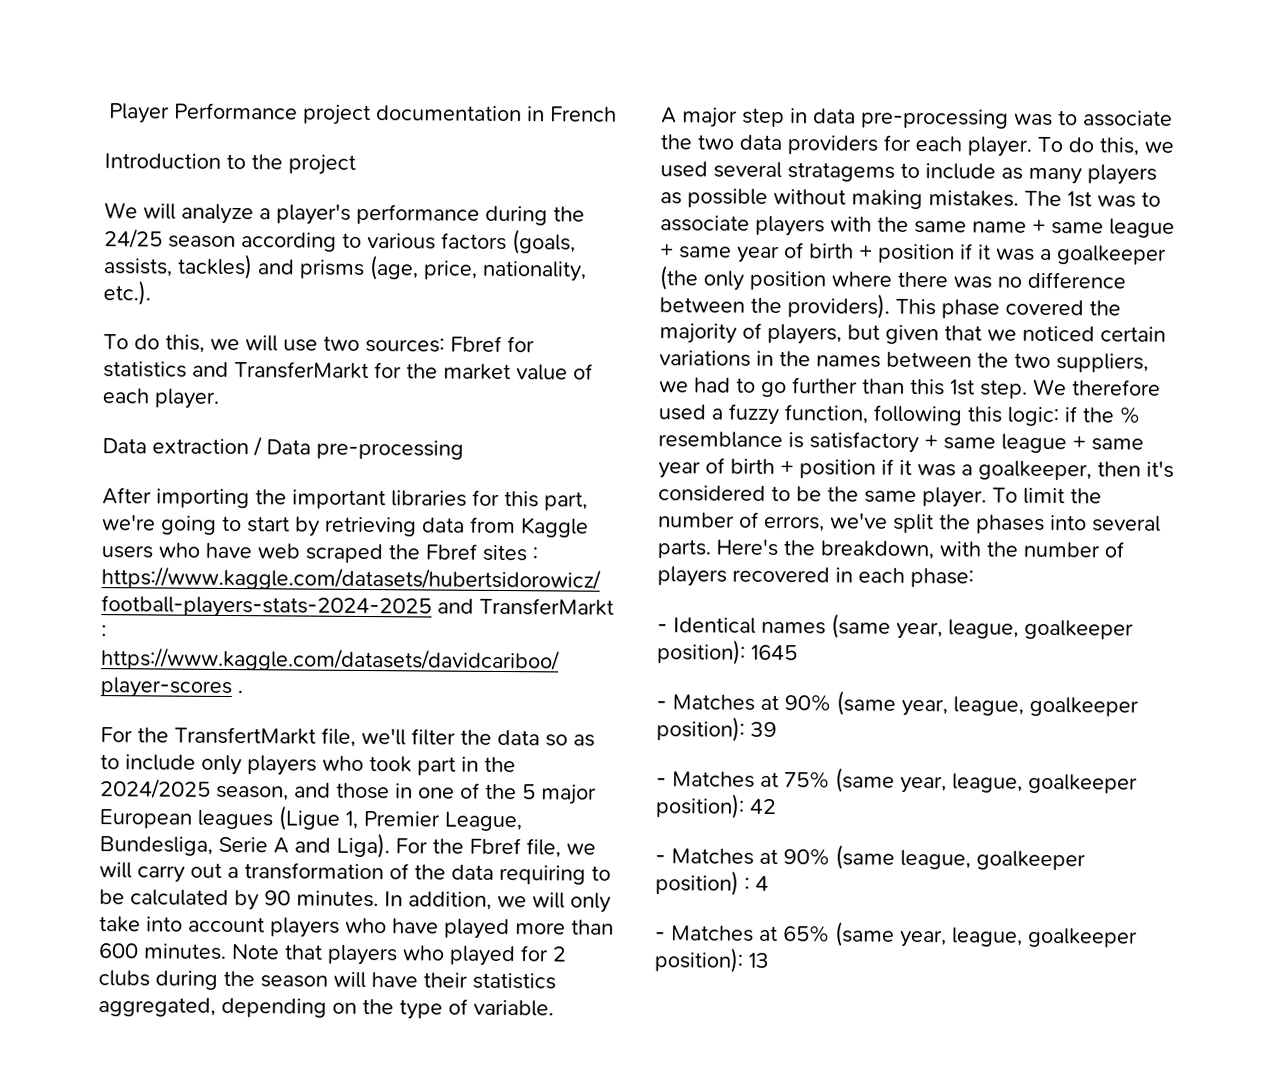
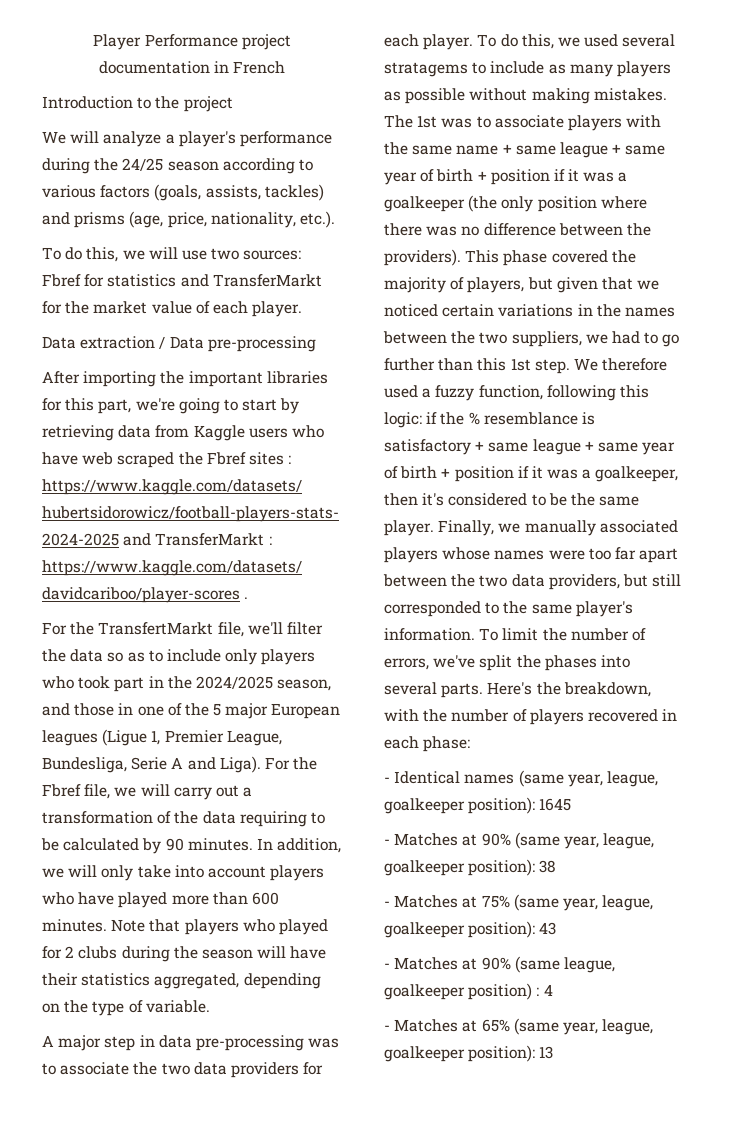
+ Finally, we manually associated players whose names were too far apart between the two data providers, but still corresponded to the same player's information.
- - Matches at 90% (same year, league, goalkeeper position): 39
+ - Matches at 90% (same year, league, goalkeeper position): 38
- - Matches at 75% (same year, league, goalkeeper position): 42
+ - Matches at 75% (same year, league, goalkeeper position): 43

